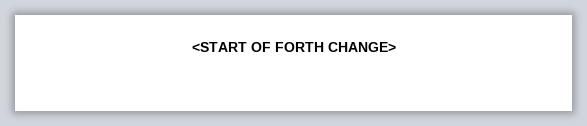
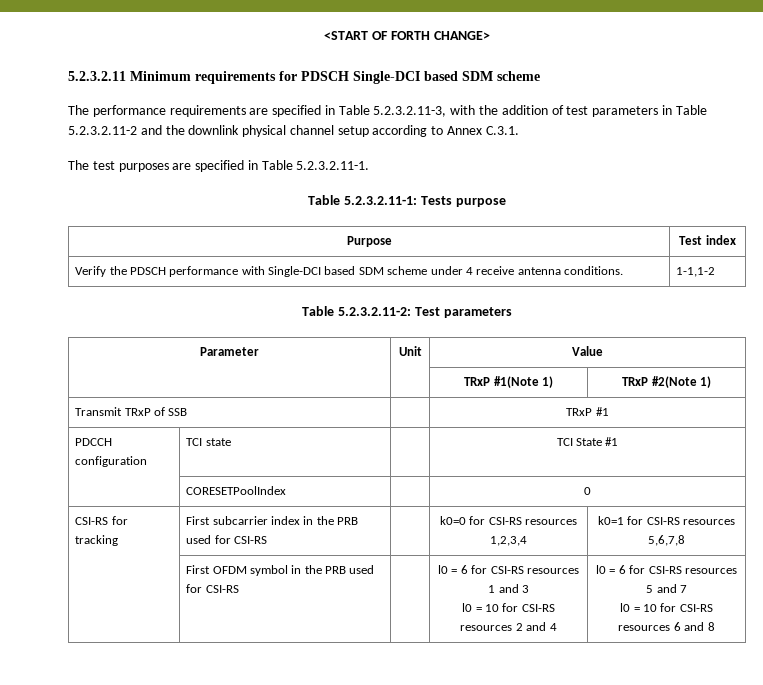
+ 5.2.3.2.11 Minimum requirements for PDSCH Single-DCI based SDM scheme
+ The performance requirements are specified in Table 5.2.3.2.11-3, with the addition of test parameters in Table 5.2.3.2.11-2 and the downlink physical channel setup according to Annex C.3.1.
+ The test purposes are specified in Table 5.2.3.2.11-1.
+ Table 5.2.3.2.11-1: Tests purpose
+ Purpose | Test index
+ Verify the PDSCH performance with Single-DCI based SDM scheme under 4 receive antenna conditions. | 1-1,1-2
+ Table 5.2.3.2.11-2: Test parameters
+ Parameter | Unit | Value
+ | | TRxP #1(Note 1) | TRxP #2(Note 1)
+ Transmit TRxP of SSB | | TRxP #1
+ PDCCH configuration | TCI state | | TCI State #1
+ | CORESETPoolIndex | | 0
+ CSI-RS for tracking | First subcarrier index in the PRB used for CSI-RS | | k0=0 for CSI-RS resources 1,2,3,4 | k0=1 for CSI-RS resources 5,6,7,8
+ | First OFDM symbol in the PRB used for CSI-RS | | l0 = 6 for CSI-RS resources 1 and 3
+ l0 = 10 for CSI-RS resources 2 and 4 | l0 = 6 for CSI-RS resources 5 and 7
+ l0 = 10 for CSI-RS resources 6 and 8

